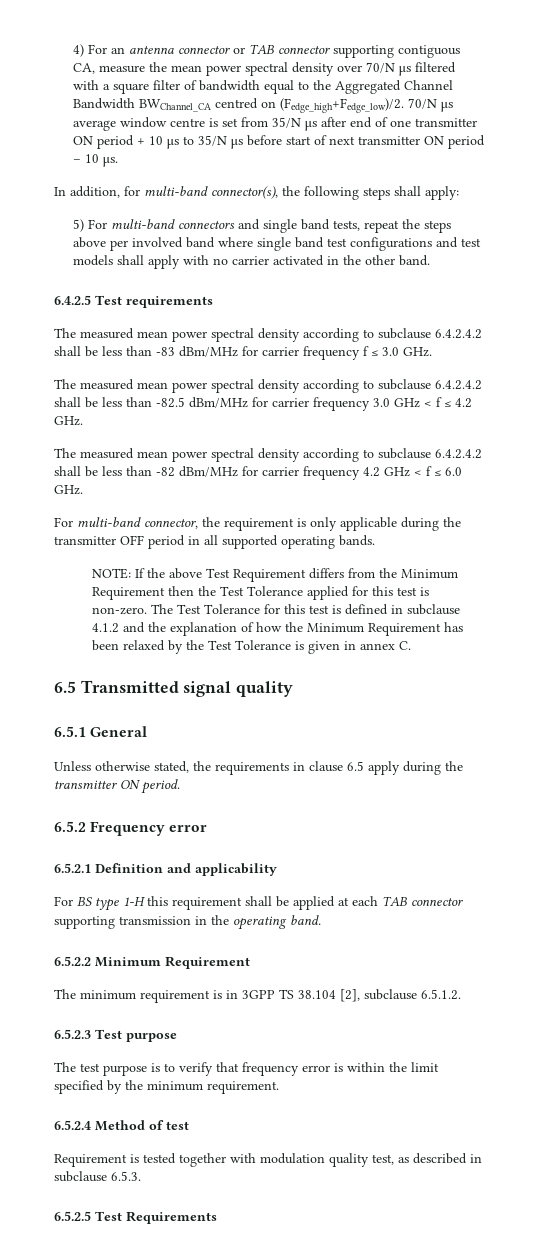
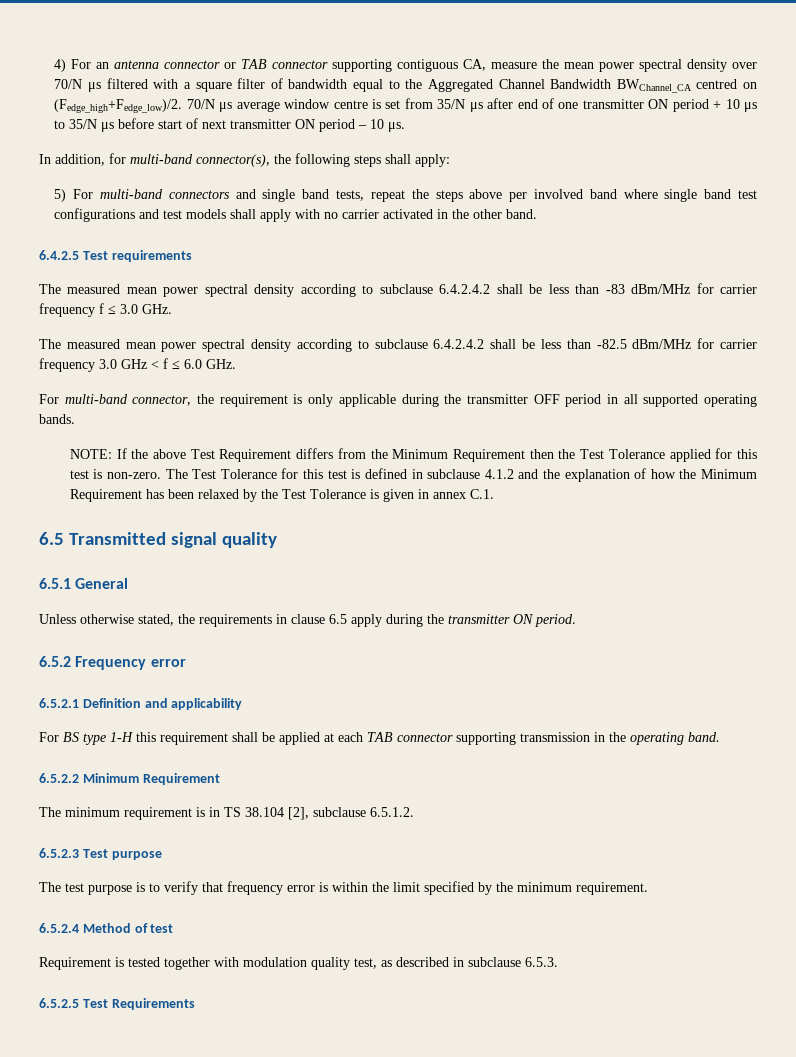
- The measured mean power spectral density according to subclause 6.4.2.4.2 shall be less than -82.5 dBm/MHz for carrier frequency 3.0 GHz < f ≤ 4.2 GHz.
- The measured mean power spectral density according to subclause 6.4.2.4.2 shall be less than -82 dBm/MHz for carrier frequency 4.2 GHz < f ≤ 6.0 GHz.
+ The measured mean power spectral density according to subclause 6.4.2.4.2 shall be less than -82.5 dBm/MHz for carrier frequency 3.0 GHz < f ≤ 6.0 GHz.
- The Test Tolerance for this test is defined in subclause 4.1.2 and the explanation of how the Minimum Requirement has been relaxed by the Test Tolerance is given in annex C.
+ The Test Tolerance for this test is defined in subclause 4.1.2 and the explanation of how the Minimum Requirement has been relaxed by the Test Tolerance is given in annex C.1.
- The minimum requirement is in 3GPP TS 38.104 [2], subclause 6.5.1.2.
+ The minimum requirement is in TS 38.104 [2], subclause 6.5.1.2.

